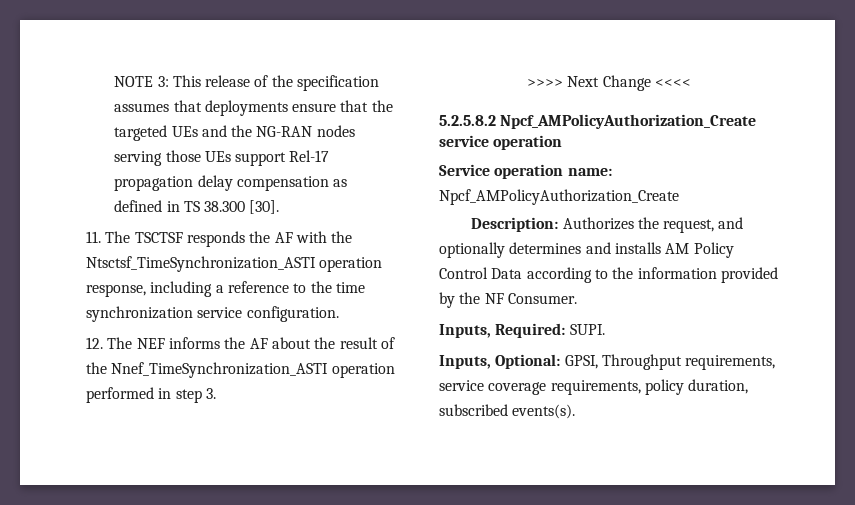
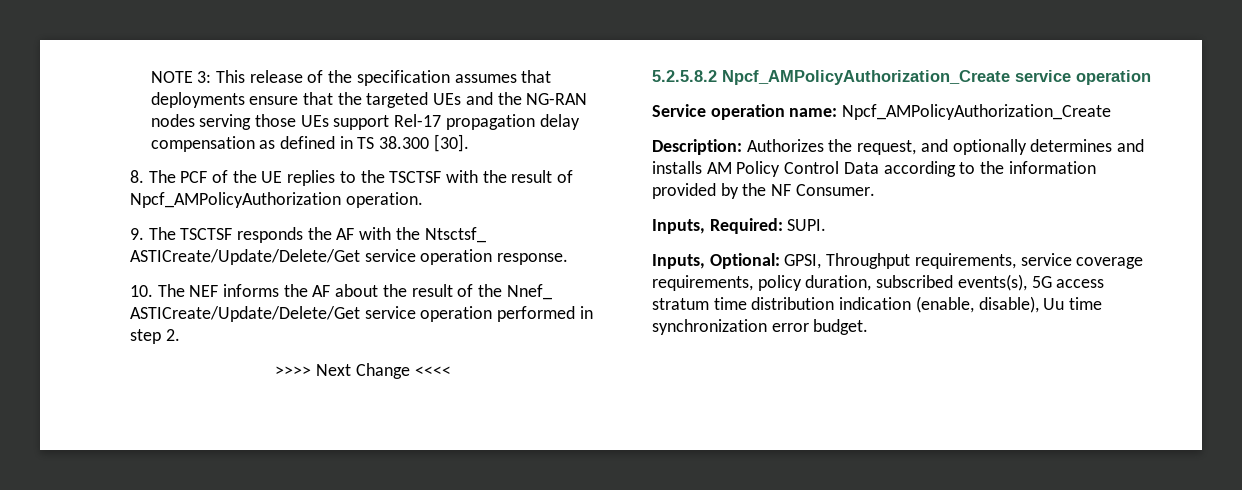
- 11. The TSCTSF responds the AF with the Ntsctsf_TimeSynchronization_ASTI operation response, including a reference to the time synchronization service configuration.
- 12. The NEF informs the AF about the result of the Nnef_TimeSynchronization_ASTI operation performed in step 3.
+ 8. The PCF of the UE replies to the TSCTSF with the result of Npcf_AMPolicyAuthorization operation.
+ 9. The TSCTSF responds the AF with the Ntsctsf_ ASTICreate/Update/Delete/Get service operation response.
+ 10. The NEF informs the AF about the result of the Nnef_ ASTICreate/Update/Delete/Get service operation performed in step 2.
- Inputs, Optional: GPSI, Throughput requirements, service coverage requirements, policy duration, subscribed events(s).
+ Inputs, Optional: GPSI, Throughput requirements, service coverage requirements, policy duration, subscribed events(s), 5G access stratum time distribution indication (enable, disable), Uu time synchronization error budget.

